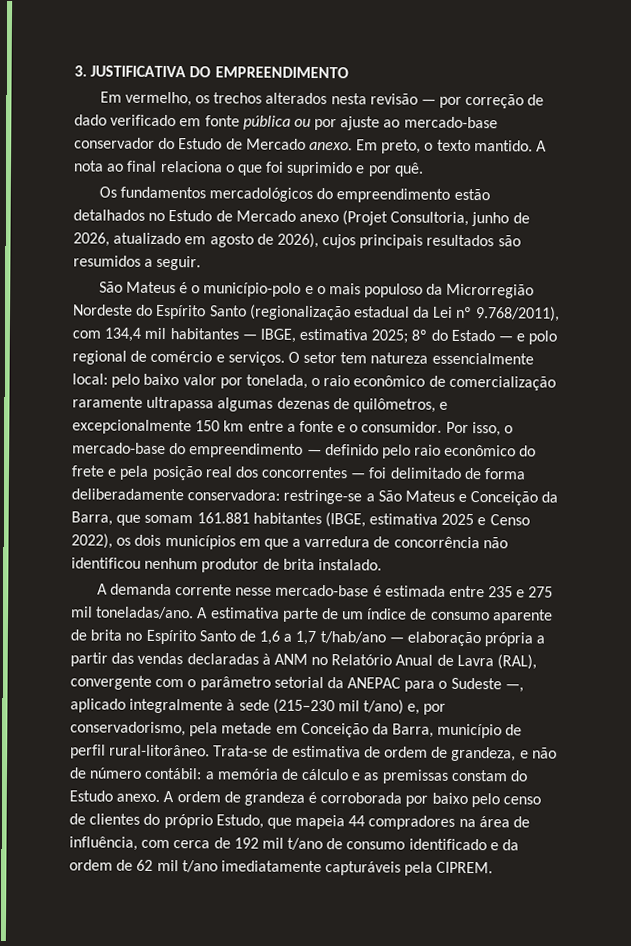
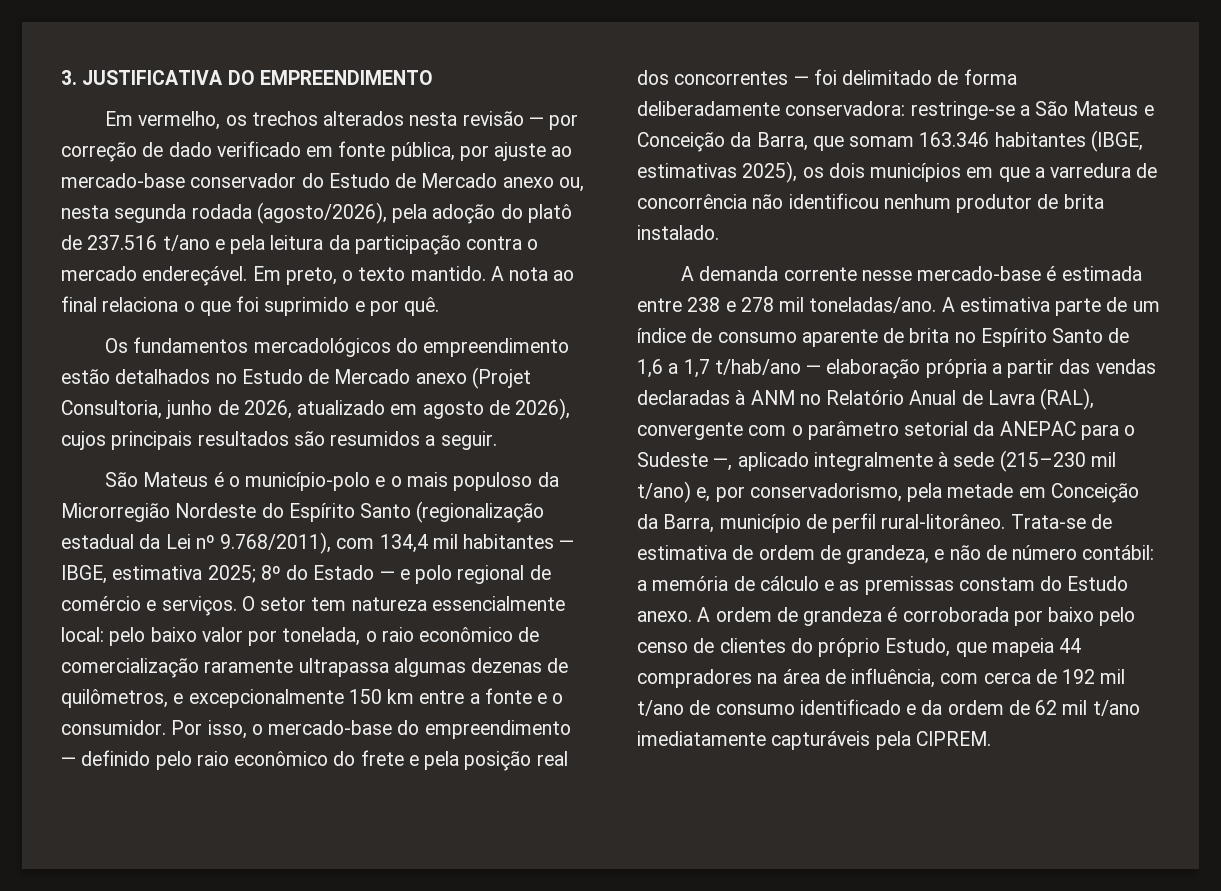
- Em vermelho, os trechos alterados nesta revisão — por correção de dado verificado em fonte pública ou por ajuste ao mercado-base conservador do Estudo de Mercado anexo.
+ Em vermelho, os trechos alterados nesta revisão — por correção de dado verificado em fonte pública, por ajuste ao mercado-base conservador do Estudo de Mercado anexo ou, nesta segunda rodada (agosto/2026), pela adoção do platô de 237.516 t/ano e pela leitura da participação contra o mercado endereçável.
- Por isso, o mercado-base do empreendimento — definido pelo raio econômico do frete e pela posição real dos concorrentes — foi delimitado de forma deliberadamente conservadora: restringe-se a São Mateus e Conceição da Barra, que somam 161.881 habitantes (IBGE, estimativa 2025 e Censo 2022), os dois municípios em que a varredura de concorrência não identificou nenhum produtor de brita instalado.
+ Por isso, o mercado-base do empreendimento — definido pelo raio econômico do frete e pela posição real dos concorrentes — foi delimitado de forma deliberadamente conservadora: restringe-se a São Mateus e Conceição da Barra, que somam 163.346 habitantes (IBGE, estimativas 2025), os dois municípios em que a varredura de concorrência não identificou nenhum produtor de brita instalado.
- A demanda corrente nesse mercado-base é estimada entre 235 e 275 mil toneladas/ano.
+ A demanda corrente nesse mercado-base é estimada entre 238 e 278 mil toneladas/ano.

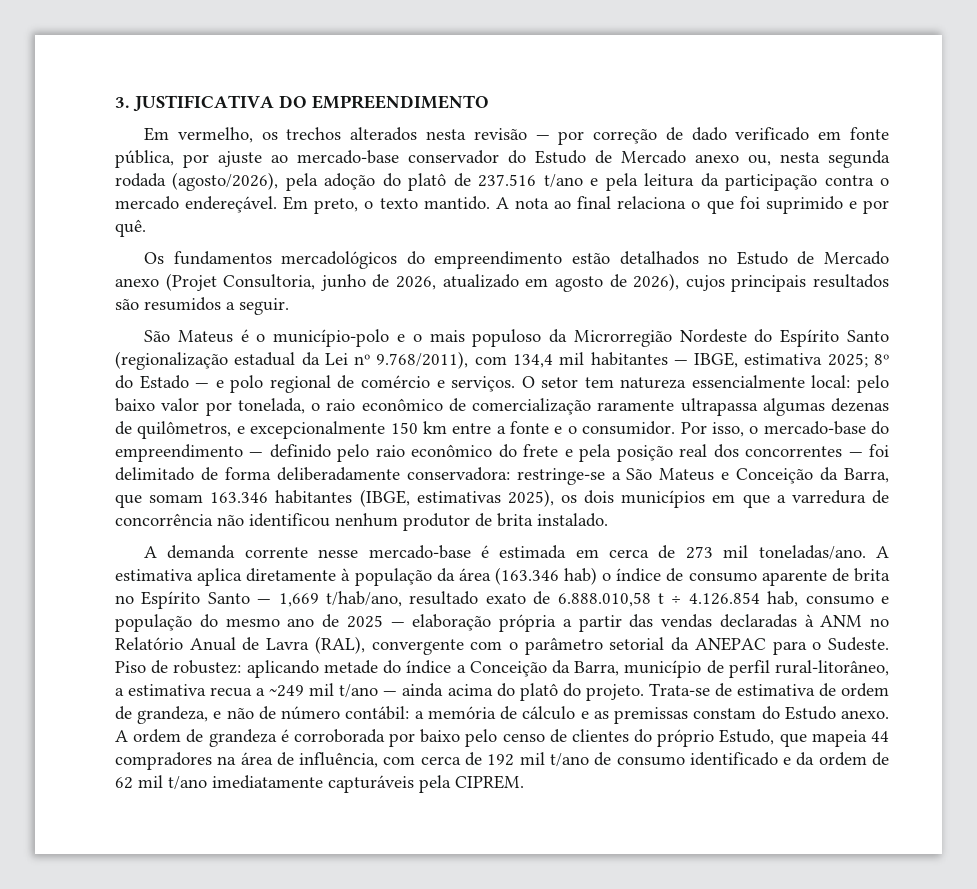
- A demanda corrente nesse mercado-base é estimada entre 238 e 278 mil toneladas/ano. A estimativa parte de um índice de consumo aparente de brita no Espírito Santo de 1,6 a 1,7 t/hab/ano — elaboração própria a partir das vendas declaradas à ANM no Relatório Anual de Lavra (RAL), convergente com o parâmetro setorial da ANEPAC para o Sudeste —, aplicado integralmente à sede (215–230 mil t/ano) e, por conservadorismo, pela metade em Conceição da Barra, município de perfil rural-litorâneo.
+ A demanda corrente nesse mercado-base é estimada em cerca de 273 mil toneladas/ano. A estimativa aplica diretamente à população da área (163.346 hab) o índice de consumo aparente de brita no Espírito Santo — 1,669 t/hab/ano, resultado exato de 6.888.010,58 t ÷ 4.126.854 hab, consumo e população do mesmo ano de 2025 — elaboração própria a partir das vendas declaradas à ANM no Relatório Anual de Lavra (RAL), convergente com o parâmetro setorial da ANEPAC para o Sudeste. Piso de robustez: aplicando metade do índice a Conceição da Barra, município de perfil rural-litorâneo, a estimativa recua a ~249 mil t/ano — ainda acima do platô do projeto.

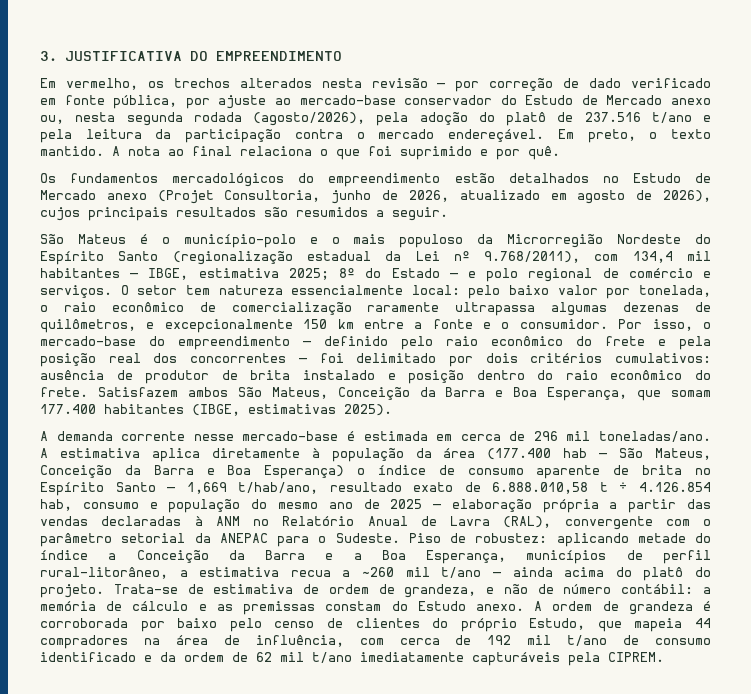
- Por isso, o mercado-base do empreendimento — definido pelo raio econômico do frete e pela posição real dos concorrentes — foi delimitado de forma deliberadamente conservadora: restringe-se a São Mateus e Conceição da Barra, que somam 163.346 habitantes (IBGE, estimativas 2025), os dois municípios em que a varredura de concorrência não identificou nenhum produtor de brita instalado.
+ Por isso, o mercado-base do empreendimento — definido pelo raio econômico do frete e pela posição real dos concorrentes — foi delimitado por dois critérios cumulativos: ausência de produtor de brita instalado e posição dentro do raio econômico do frete. Satisfazem ambos São Mateus, Conceição da Barra e Boa Esperança, que somam 177.400 habitantes (IBGE, estimativas 2025).
- A demanda corrente nesse mercado-base é estimada em cerca de 273 mil toneladas/ano.
+ A demanda corrente nesse mercado-base é estimada em cerca de 296 mil toneladas/ano.
- A estimativa aplica diretamente à população da área (163.346 hab) o índice de consumo aparente de brita no Espírito Santo — 1,669 t/hab/ano, resultado exato de 6.888.010,58 t ÷ 4.126.854 hab, consumo e população do mesmo ano de 2025 — elaboração própria a partir das vendas declaradas à ANM no Relatório Anual de Lavra (RAL), convergente com o parâmetro setorial da ANEPAC para o Sudeste.
+ A estimativa aplica diretamente à população da área (177.400 hab — São Mateus, Conceição da Barra e Boa Esperança) o índice de consumo aparente de brita no Espírito Santo — 1,669 t/hab/ano, resultado exato de 6.888.010,58 t ÷ 4.126.854 hab, consumo e população do mesmo ano de 2025 — elaboração própria a partir das vendas declaradas à ANM no Relatório Anual de Lavra (RAL), convergente com o parâmetro setorial da ANEPAC para o Sudeste.
- Piso de robustez: aplicando metade do índice a Conceição da Barra, município de perfil rural-litorâneo, a estimativa recua a ~249 mil t/ano — ainda acima do platô do projeto.
+ Piso de robustez: aplicando metade do índice a Conceição da Barra e a Boa Esperança, municípios de perfil rural-litorâneo, a estimativa recua a ~260 mil t/ano — ainda acima do platô do projeto.

